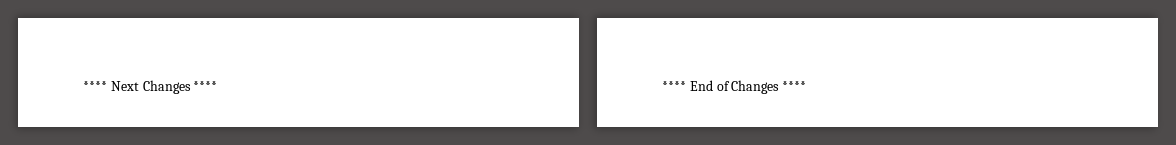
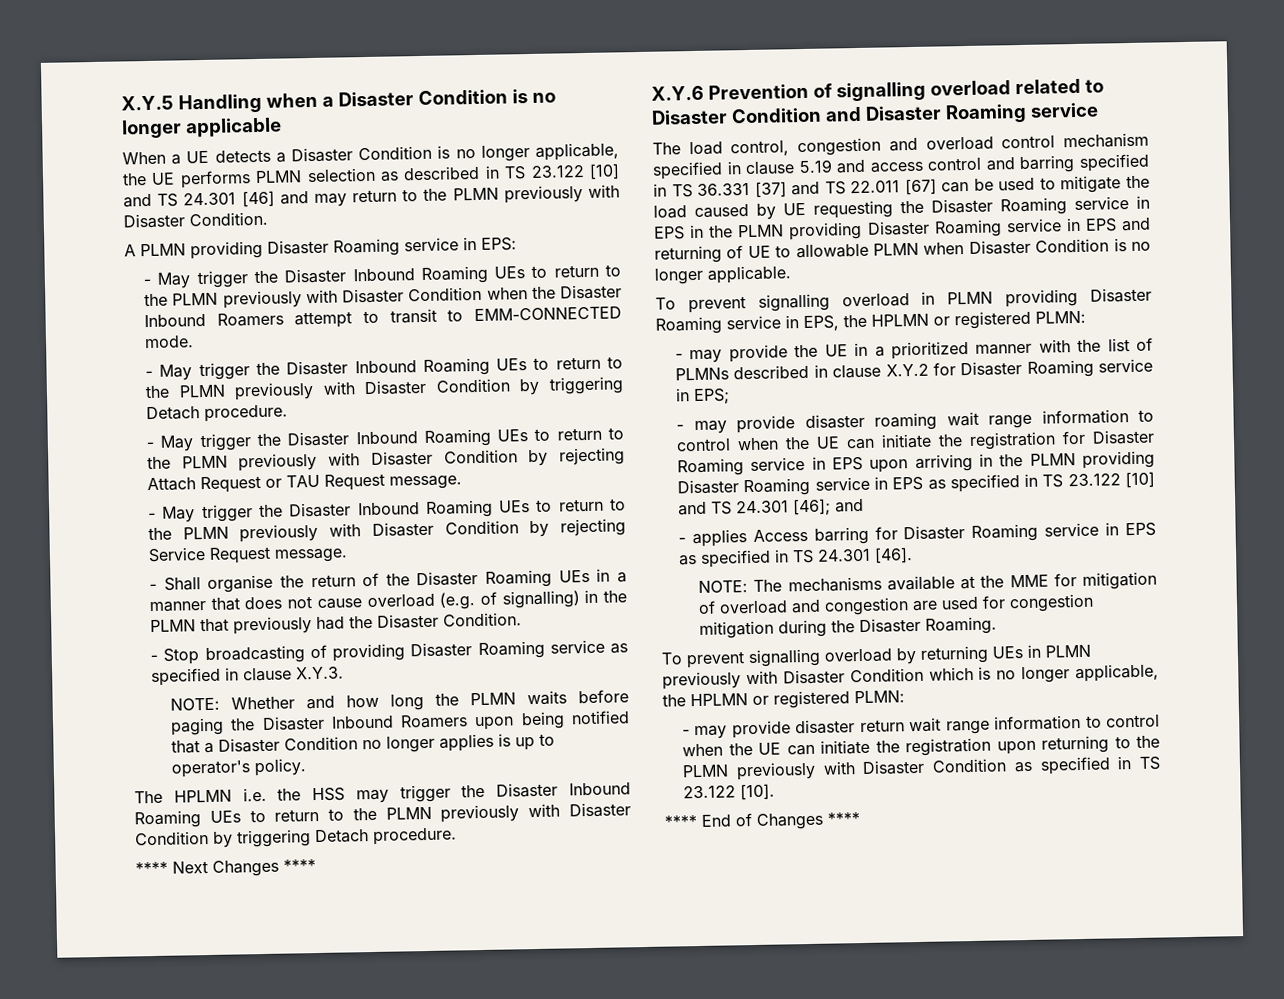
+ X.Y.5 Handling when a Disaster Condition is no longer applicable
+ When a UE detects a Disaster Condition is no longer applicable, the UE performs PLMN selection as described in TS 23.122 [10] and TS 24.301 [46] and may return to the PLMN previously with Disaster Condition.
+ A PLMN providing Disaster Roaming service in EPS:
+ - May trigger the Disaster Inbound Roaming UEs to return to the PLMN previously with Disaster Condition when the Disaster Inbound Roamers attempt to transit to EMM-CONNECTED mode.
+ - May trigger the Disaster Inbound Roaming UEs to return to the PLMN previously with Disaster Condition by triggering Detach procedure.
+ - May trigger the Disaster Inbound Roaming UEs to return to the PLMN previously with Disaster Condition by rejecting Attach Request or TAU Request message.
+ - May trigger the Disaster Inbound Roaming UEs to return to the PLMN previously with Disaster Condition by rejecting Service Request message.
+ - Shall organise the return of the Disaster Roaming UEs in a manner that does not cause overload (e.g. of signalling) in the PLMN that previously had the Disaster Condition.
+ - Stop broadcasting of providing Disaster Roaming service as specified in clause X.Y.3.
+ NOTE: Whether and how long the PLMN waits before paging the Disaster Inbound Roamers upon being notified that a Disaster Condition no longer applies is up to operator's policy.
+ The HPLMN i.e. the HSS may trigger the Disaster Inbound Roaming UEs to return to the PLMN previously with Disaster Condition by triggering Detach procedure.
  **** Next Changes ****
+ X.Y.6 Prevention of signalling overload related to Disaster Condition and Disaster Roaming service
+ The load control, congestion and overload control mechanism specified in clause 5.19 and access control and barring specified in TS 36.331 [37] and TS 22.011 [67] can be used to mitigate the load caused by UE requesting the Disaster Roaming service in EPS in the PLMN providing Disaster Roaming service in EPS and returning of UE to allowable PLMN when Disaster Condition is no longer applicable.
+ To prevent signalling overload in PLMN providing Disaster Roaming service in EPS, the HPLMN or registered PLMN:
+ - may provide the UE in a prioritized manner with the list of PLMNs described in clause X.Y.2 for Disaster Roaming service in EPS;
+ - may provide disaster roaming wait range information to control when the UE can initiate the registration for Disaster Roaming service in EPS upon arriving in the PLMN providing Disaster Roaming service in EPS as specified in TS 23.122 [10] and TS 24.301 [46]; and
+ - applies Access barring for Disaster Roaming service in EPS as specified in TS 24.301 [46].
+ NOTE: The mechanisms available at the MME for mitigation of overload and congestion are used for congestion mitigation during the Disaster Roaming.
+ To prevent signalling overload by returning UEs in PLMN previously with Disaster Condition which is no longer applicable, the HPLMN or registered PLMN:
+ - may provide disaster return wait range information to control when the UE can initiate the registration upon returning to the PLMN previously with Disaster Condition as specified in TS 23.122 [10].

